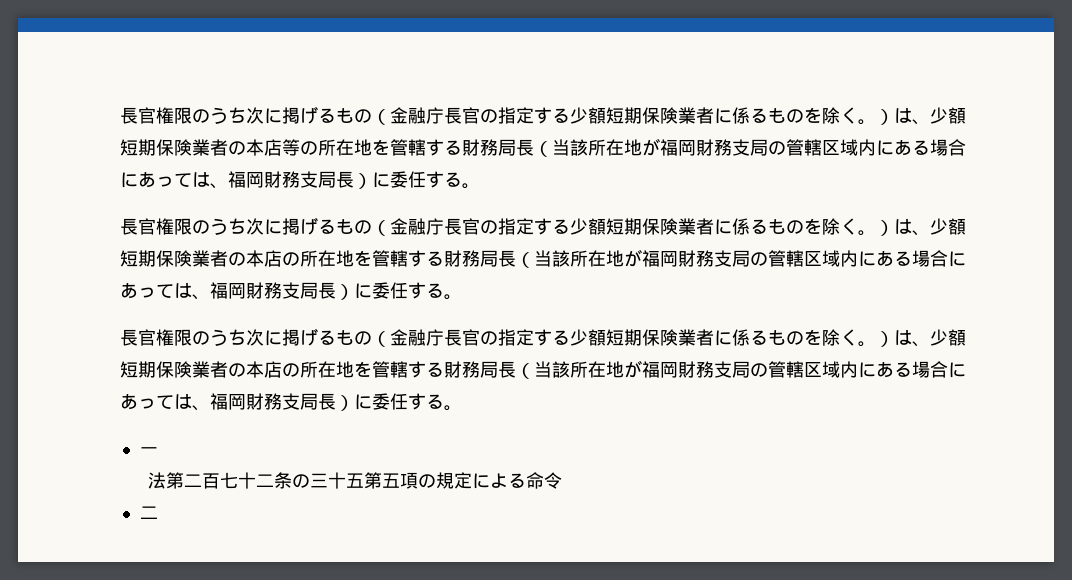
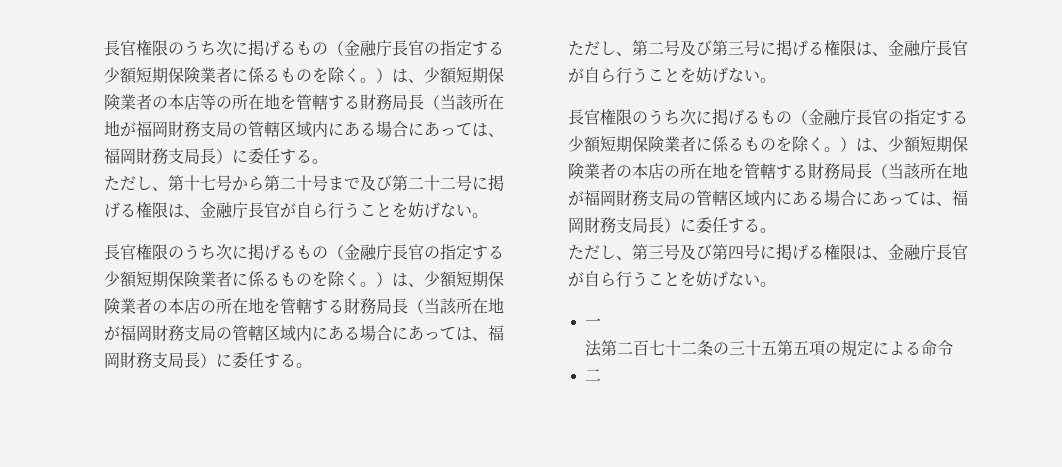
+ ただし、第十七号から第二十号まで及び第二十二号に掲げる権限は、金融庁長官が自ら行うことを妨げない。
+ ただし、第二号及び第三号に掲げる権限は、金融庁長官が自ら行うことを妨げない。
+ ただし、第三号及び第四号に掲げる権限は、金融庁長官が自ら行うことを妨げない。

